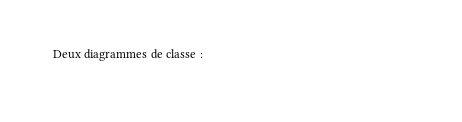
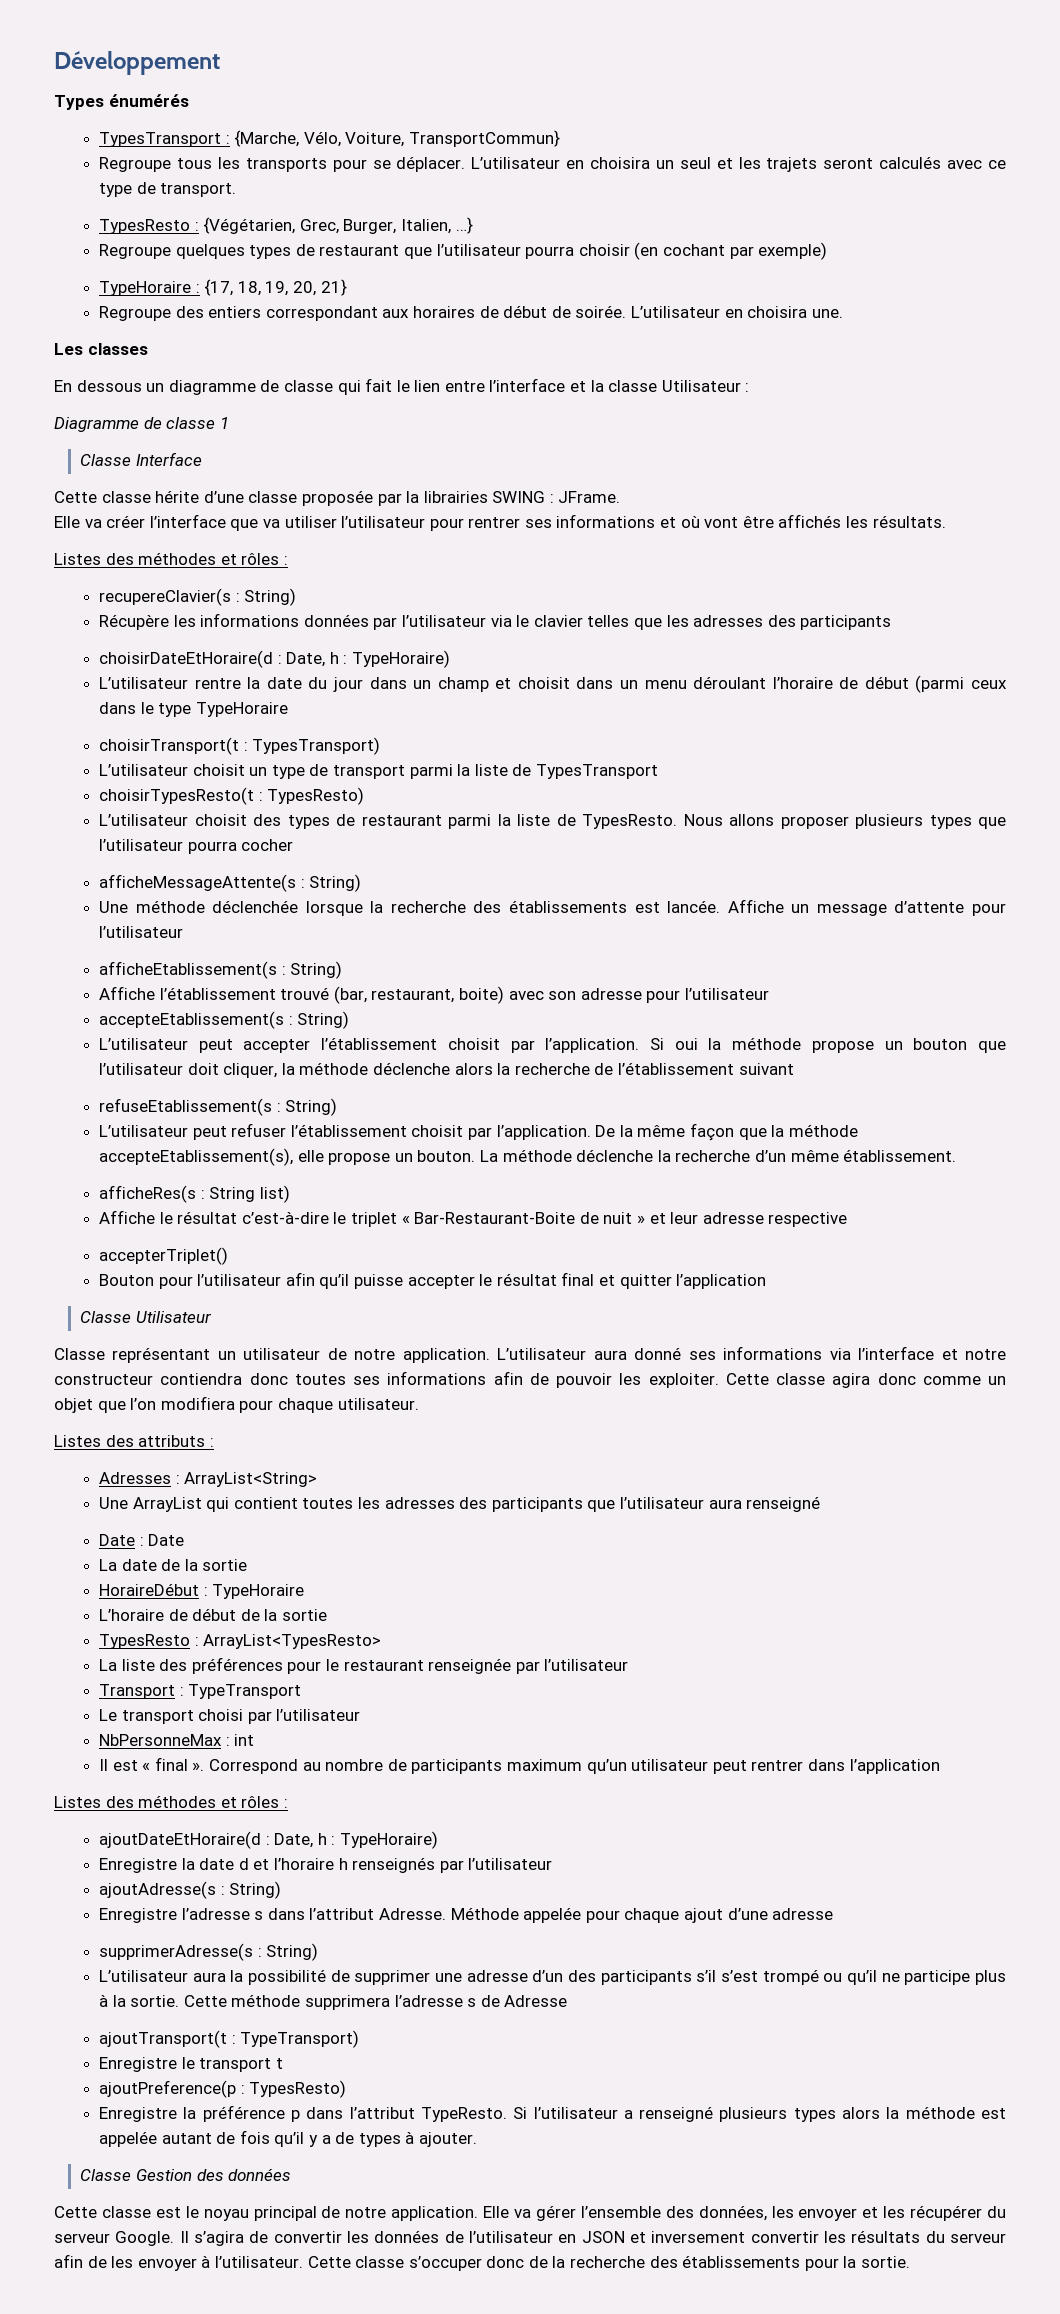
- Deux diagrammes de classe :
+ Développement
+ Types énumérés
+ TypesTransport : {Marche, Vélo, Voiture, TransportCommun}
+ Regroupe tous les transports pour se déplacer. L’utilisateur en choisira un seul et les trajets seront calculés avec ce type de transport.
+ TypesResto : {Végétarien, Grec, Burger, Italien, …}
+ Regroupe quelques types de restaurant que l’utilisateur pourra choisir (en cochant par exemple)
+ TypeHoraire : {17, 18, 19, 20, 21}
+ Regroupe des entiers correspondant aux horaires de début de soirée. L’utilisateur en choisira une.
+ Les classes
+ En dessous un diagramme de classe qui fait le lien entre l’interface et la classe Utilisateur :
+ Diagramme de classe 1
+ Classe Interface
+ Cette classe hérite d’une classe proposée par la librairies SWING : JFrame.
+ Elle va créer l’interface que va utiliser l’utilisateur pour rentrer ses informations et où vont être affichés les résultats.
+ Listes des méthodes et rôles :
+ recupereClavier(s : String)
+ Récupère les informations données par l’utilisateur via le clavier telles que les adresses des participants
+ choisirDateEtHoraire(d : Date, h : TypeHoraire)
+ L’utilisateur rentre la date du jour dans un champ et choisit dans un menu déroulant l’horaire de début (parmi ceux dans le type TypeHoraire
+ choisirTransport(t : TypesTransport)
+ L’utilisateur choisit un type de transport parmi la liste de TypesTransport
+ choisirTypesResto(t : TypesResto)
+ L’utilisateur choisit des types de restaurant parmi la liste de TypesResto. Nous allons proposer plusieurs types que l’utilisateur pourra cocher
+ afficheMessageAttente(s : String)
+ Une méthode déclenchée lorsque la recherche des établissements est lancée. Affiche un message d’attente pour l’utilisateur
+ afficheEtablissement(s : String)
+ Affiche l’établissement trouvé (bar, restaurant, boite) avec son adresse pour l’utilisateur
+ accepteEtablissement(s : String)
+ L’utilisateur peut accepter l’établissement choisit par l’application. Si oui la méthode propose un bouton que l’utilisateur doit cliquer, la méthode déclenche alors la recherche de l’établissement suivant
+ refuseEtablissement(s : String)
+ L’utilisateur peut refuser l’établissement choisit par l’application. De la même façon que la méthode accepteEtablissement(s), elle propose un bouton. La méthode déclenche la recherche d’un même établissement.
+ afficheRes(s : String list)
+ Affiche le résultat c’est-à-dire le triplet « Bar-Restaurant-Boite de nuit » et leur adresse respective
+ accepterTriplet()
+ Bouton pour l’utilisateur afin qu’il puisse accepter le résultat final et quitter l’application
+ Classe Utilisateur
+ Classe représentant un utilisateur de notre application. L’utilisateur aura donné ses informations via l’interface et notre constructeur contiendra donc toutes ses informations afin de pouvoir les exploiter. Cette classe agira donc comme un objet que l’on modifiera pour chaque utilisateur.
+ Listes des attributs :
+ Adresses : ArrayList<String>
+ Une ArrayList qui contient toutes les adresses des participants que l’utilisateur aura renseigné
+ Date : Date
+ La date de la sortie
+ HoraireDébut : TypeHoraire
+ L’horaire de début de la sortie
+ TypesResto : ArrayList<TypesResto>
+ La liste des préférences pour le restaurant renseignée par l’utilisateur
+ Transport : TypeTransport
+ Le transport choisi par l’utilisateur
+ NbPersonneMax : int
+ Il est « final ». Correspond au nombre de participants maximum qu’un utilisateur peut rentrer dans l’application
+ Listes des méthodes et rôles :
+ ajoutDateEtHoraire(d : Date, h : TypeHoraire)
+ Enregistre la date d et l’horaire h renseignés par l’utilisateur
+ ajoutAdresse(s : String)
+ Enregistre l’adresse s dans l’attribut Adresse. Méthode appelée pour chaque ajout d’une adresse
+ supprimerAdresse(s : String)
+ L’utilisateur aura la possibilité de supprimer une adresse d’un des participants s’il s’est trompé ou qu’il ne participe plus à la sortie. Cette méthode supprimera l’adresse s de Adresse
+ ajoutTransport(t : TypeTransport)
+ Enregistre le transport t
+ ajoutPreference(p : TypesResto)
+ Enregistre la préférence p dans l’attribut TypeResto. Si l’utilisateur a renseigné plusieurs types alors la méthode est appelée autant de fois qu’il y a de types à ajouter.
+ Classe Gestion des données
+ Cette classe est le noyau principal de notre application. Elle va gérer l’ensemble des données, les envoyer et les récupérer du serveur Google. Il s’agira de convertir les données de l’utilisateur en JSON et inversement convertir les résultats du serveur afin de les envoyer à l’utilisateur. Cette classe s’occuper donc de la recherche des établissements pour la sortie.

